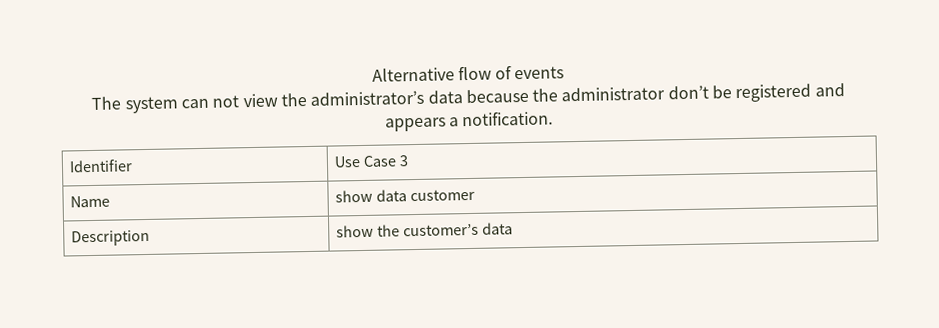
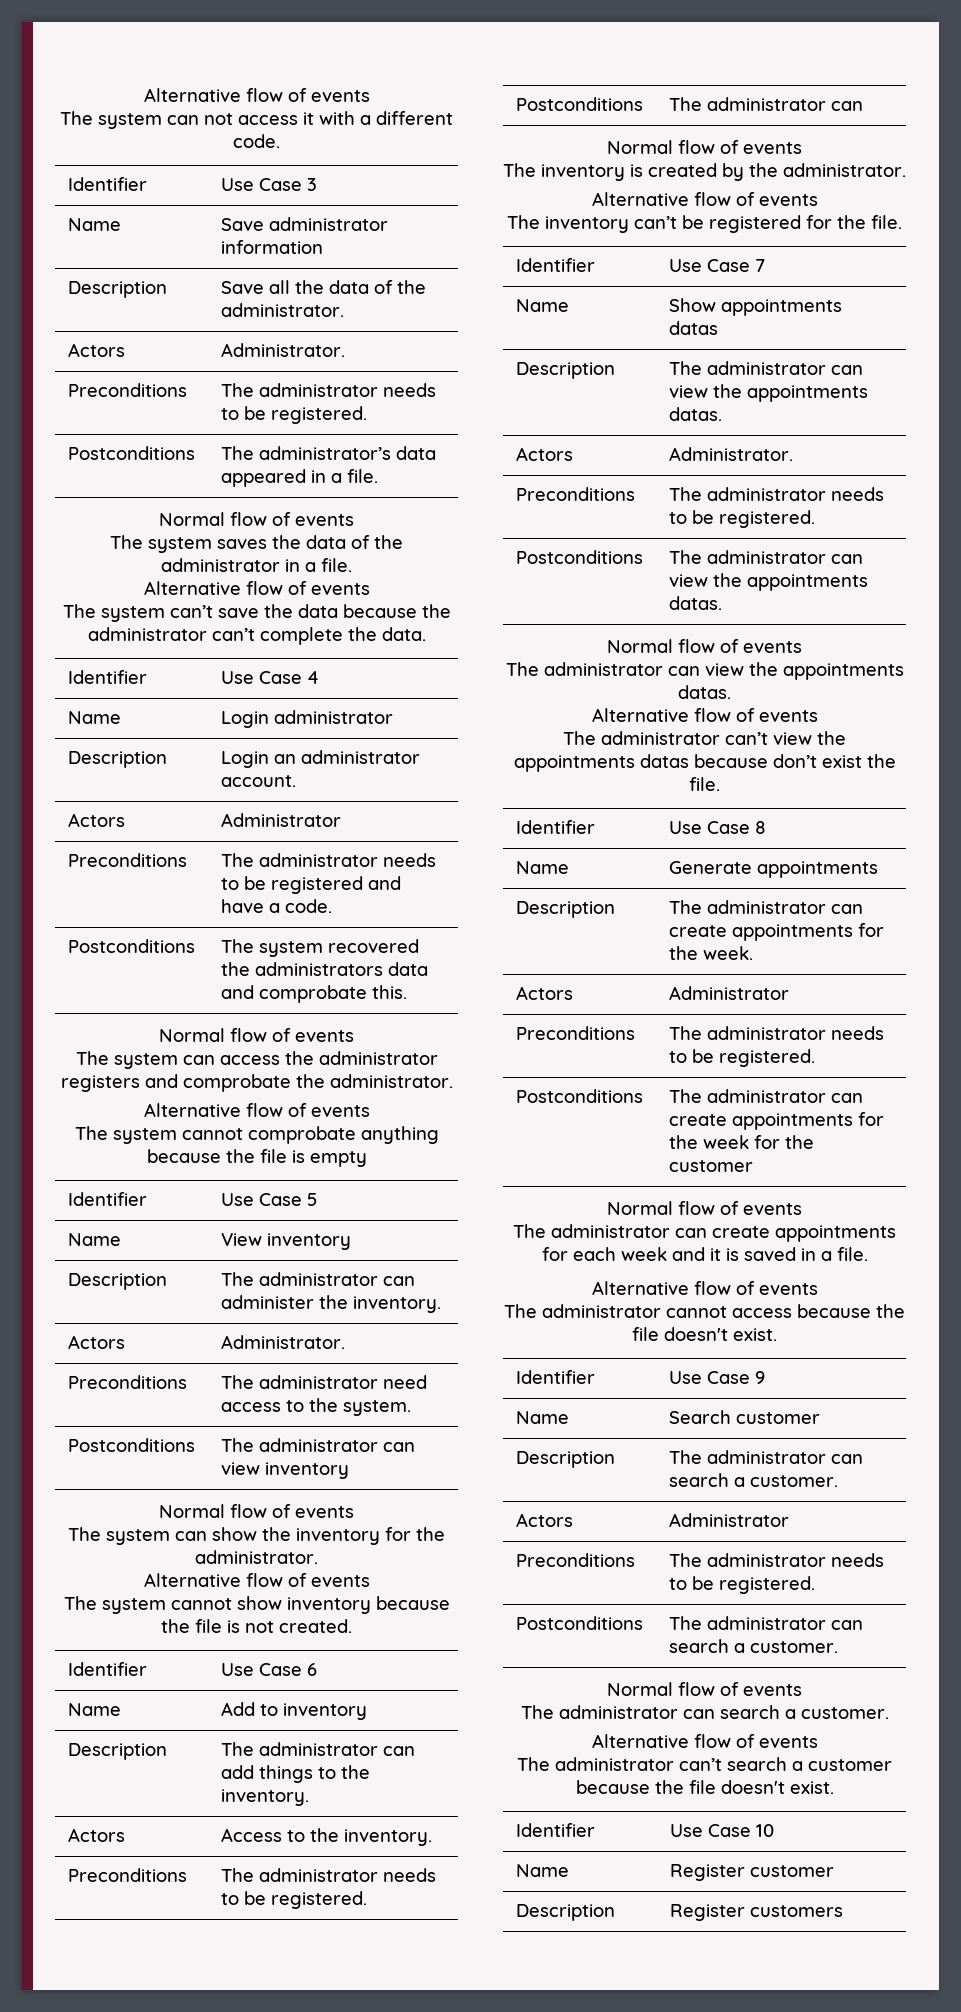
- The system can not view the administrator’s data because the administrator don’t be registered and appears a notification.
+ The system can not access it with a different code.
- Name | show data customer
- Description | show the customer’s data
+ Name | Save administrator information
+ Description | Save all the data of the administrator.
+ Actors | Administrator.
+ Preconditions | The administrator needs to be registered.
+ Postconditions | The administrator’s data appeared in a file.
+ Normal flow of events
+ The system saves the data of the administrator in a file.
+ Alternative flow of events
+ The system can’t save the data because the administrator can’t complete the data.
+ Identifier | Use Case 4
+ Name | Login administrator
+ Description | Login an administrator account.
+ Actors | Administrator
+ Preconditions | The administrator needs to be registered and have a code.
+ Postconditions | The system recovered the administrators data and comprobate this.
+ Normal flow of events
+ The system can access the administrator registers and comprobate the administrator.
+ Alternative flow of events
+ The system cannot comprobate anything because the file is empty
+ Identifier | Use Case 5
+ Name | View inventory
+ Description | The administrator can administer the inventory.
+ Actors | Administrator.
+ Preconditions | The administrator need access to the system.
+ Postconditions | The administrator can view inventory
+ Normal flow of events
+ The system can show the inventory for the administrator.
+ Alternative flow of events
+ The system cannot show inventory because the file is not created.
+ Identifier | Use Case 6
+ Name | Add to inventory
+ Description | The administrator can add things to the inventory.
+ Actors | Access to the inventory.
+ Preconditions | The administrator needs to be registered.
+ Postconditions | The administrator can
+ Normal flow of events
+ The inventory is created by the administrator.
+ Alternative flow of events
+ The inventory can’t be registered for the file.
+ Identifier | Use Case 7
+ Name | Show appointments datas
+ Description | The administrator can view the appointments datas.
+ Actors | Administrator.
+ Preconditions | The administrator needs to be registered.
+ Postconditions | The administrator can view the appointments datas.
+ Normal flow of events
+ The administrator can view the appointments datas.
+ Alternative flow of events
+ The administrator can’t view the appointments datas because don’t exist the file.
+ Identifier | Use Case 8
+ Name | Generate appointments
+ Description | The administrator can create appointments for the week.
+ Actors | Administrator
+ Preconditions | The administrator needs to be registered.
+ Postconditions | The administrator can create appointments for the week for the customer
+ Normal flow of events
+ The administrator can create appointments for each week and it is saved in a file.
+ Alternative flow of events
+ The administrator cannot access because the file doesn't exist.
+ Identifier | Use Case 9
+ Name | Search customer
+ Description | The administrator can search a customer.
+ Actors | Administrator
+ Preconditions | The administrator needs to be registered.
+ Postconditions | The administrator can search a customer.
+ Normal flow of events
+ The administrator can search a customer.
+ Alternative flow of events
+ The administrator can’t search a customer because the file doesn't exist.
+ Identifier | Use Case 10
+ Name | Register customer
+ Description | Register customers

